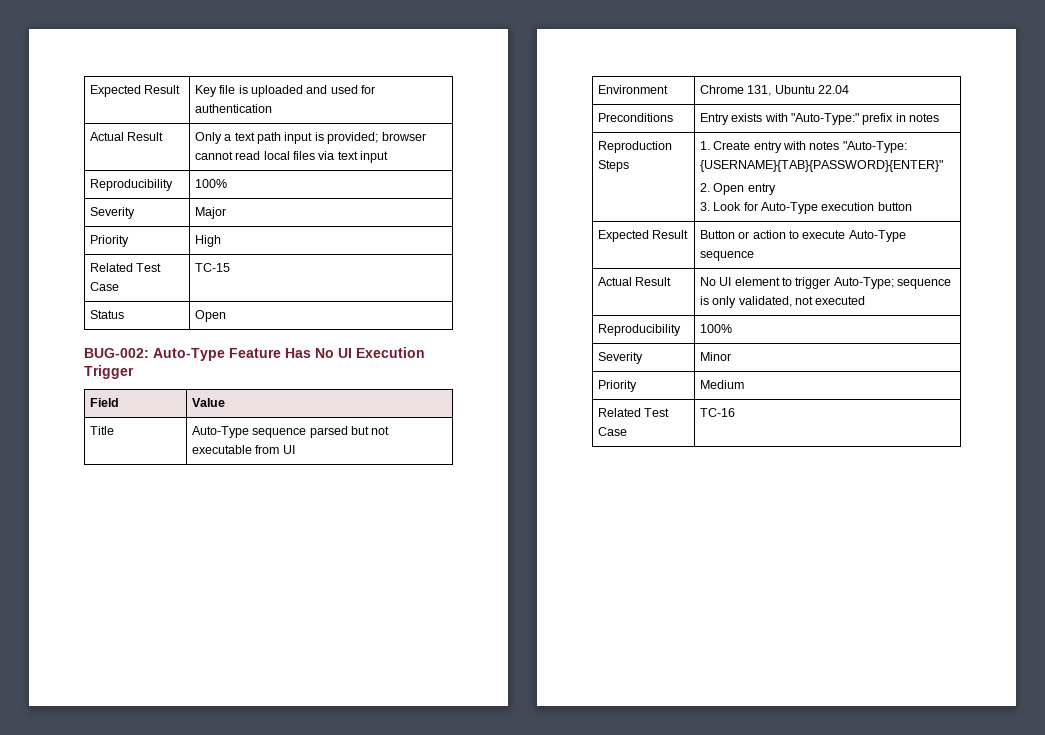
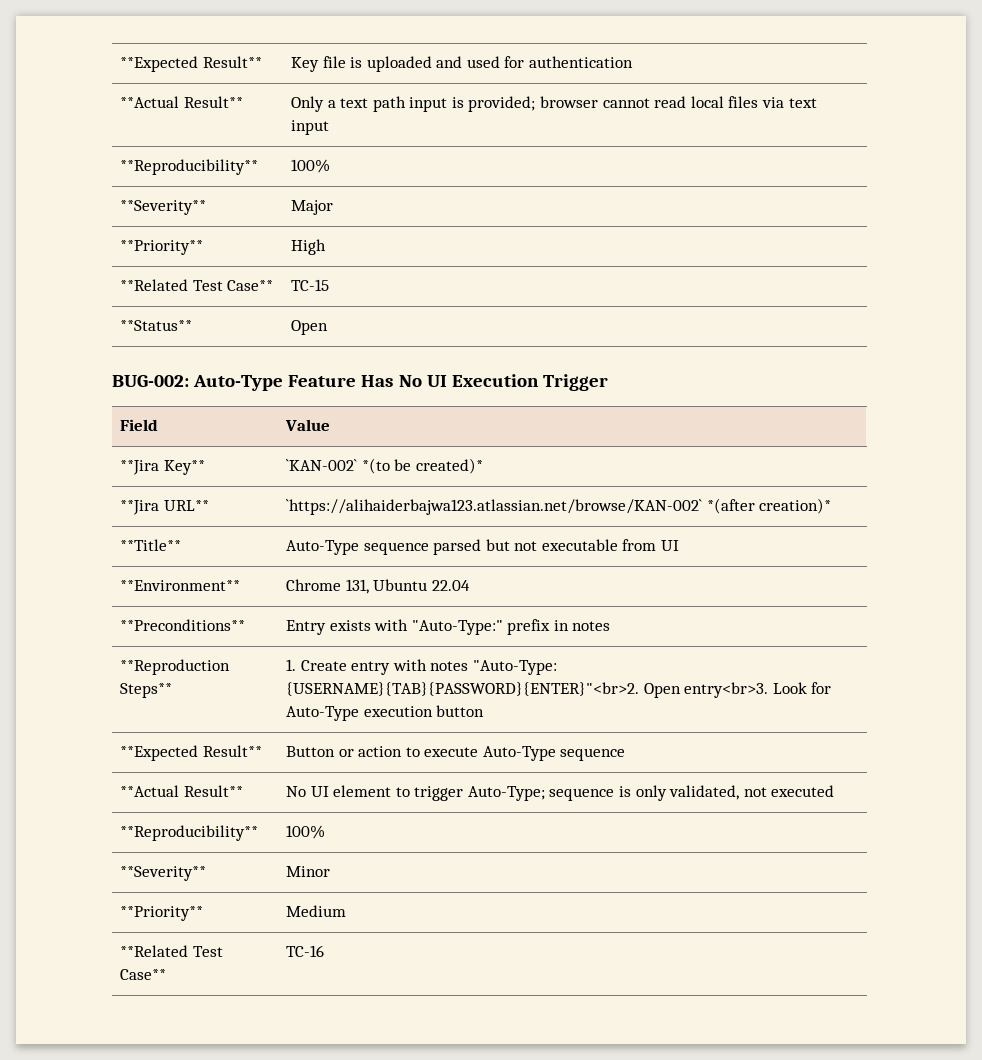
- Expected Result | Key file is uploaded and used for authentication
+ **Expected Result** | Key file is uploaded and used for authentication
- Actual Result | Only a text path input is provided; browser cannot read local files via text input
- Reproducibility | 100%
- Severity | Major
+ **Actual Result** | Only a text path input is provided; browser cannot read local files via text input
+ **Reproducibility** | 100%
+ **Severity** | Major
- Priority | High
+ **Priority** | High
- Related Test Case | TC-15
+ **Related Test Case** | TC-15
- Status | Open
+ **Status** | Open
- Title | Auto-Type sequence parsed but not executable from UI
+ **Jira Key** | `KAN-002` *(to be created)*
+ **Jira URL** | `https://alihaiderbajwa123.atlassian.net/browse/KAN-002` *(after creation)*
+ **Title** | Auto-Type sequence parsed but not executable from UI
- Environment | Chrome 131, Ubuntu 22.04
+ **Environment** | Chrome 131, Ubuntu 22.04
- Preconditions | Entry exists with "Auto-Type:" prefix in notes
+ **Preconditions** | Entry exists with "Auto-Type:" prefix in notes
- Reproduction Steps | 1. Create entry with notes "Auto-Type: {USERNAME}{TAB}{PASSWORD}{ENTER}"
- 2. Open entry
- 3. Look for Auto-Type execution button
+ **Reproduction Steps** | 1. Create entry with notes "Auto-Type: {USERNAME}{TAB}{PASSWORD}{ENTER}"<br>2. Open entry<br>3. Look for Auto-Type execution button
- Expected Result | Button or action to execute Auto-Type sequence
+ **Expected Result** | Button or action to execute Auto-Type sequence
- Actual Result | No UI element to trigger Auto-Type; sequence is only validated, not executed
- Reproducibility | 100%
- Severity | Minor
+ **Actual Result** | No UI element to trigger Auto-Type; sequence is only validated, not executed
+ **Reproducibility** | 100%
+ **Severity** | Minor
- Priority | Medium
+ **Priority** | Medium
- Related Test Case | TC-16
+ **Related Test Case** | TC-16

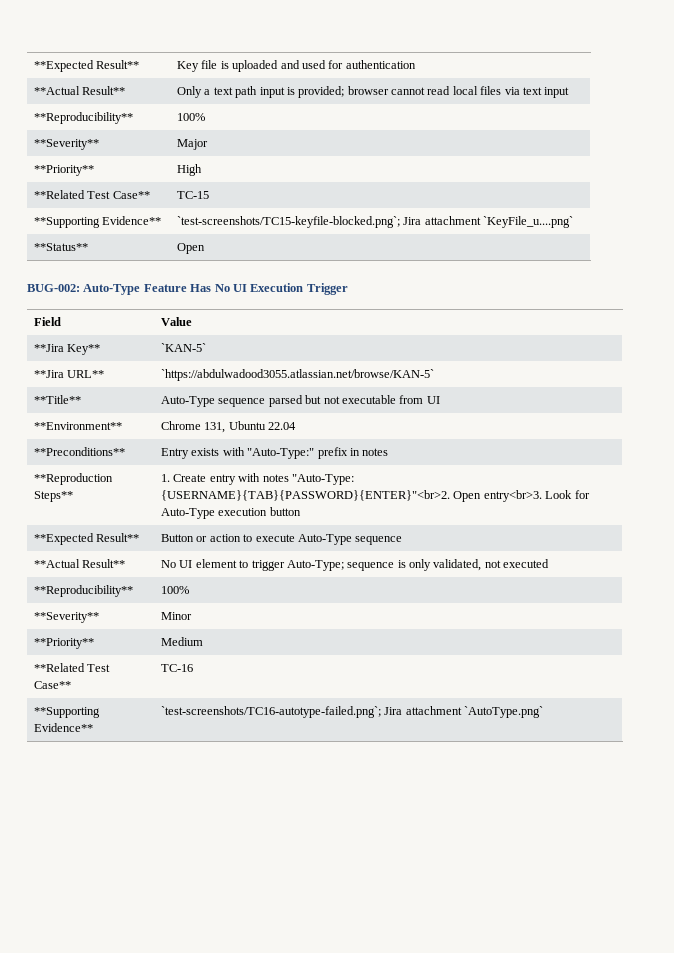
+ **Supporting Evidence** | `test-screenshots/TC15-keyfile-blocked.png`; Jira attachment `KeyFile_u....png`
- **Jira Key** | `KAN-002` *(to be created)*
+ **Jira Key** | `KAN-5`
- **Jira URL** | `https://alihaiderbajwa123.atlassian.net/browse/KAN-002` *(after creation)*
+ **Jira URL** | `https://abdulwadood3055.atlassian.net/browse/KAN-5`
+ **Supporting Evidence** | `test-screenshots/TC16-autotype-failed.png`; Jira attachment `AutoType.png`

